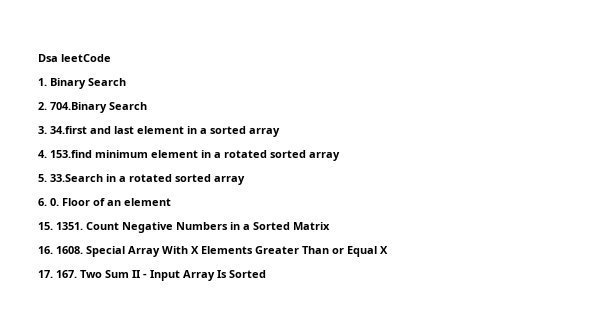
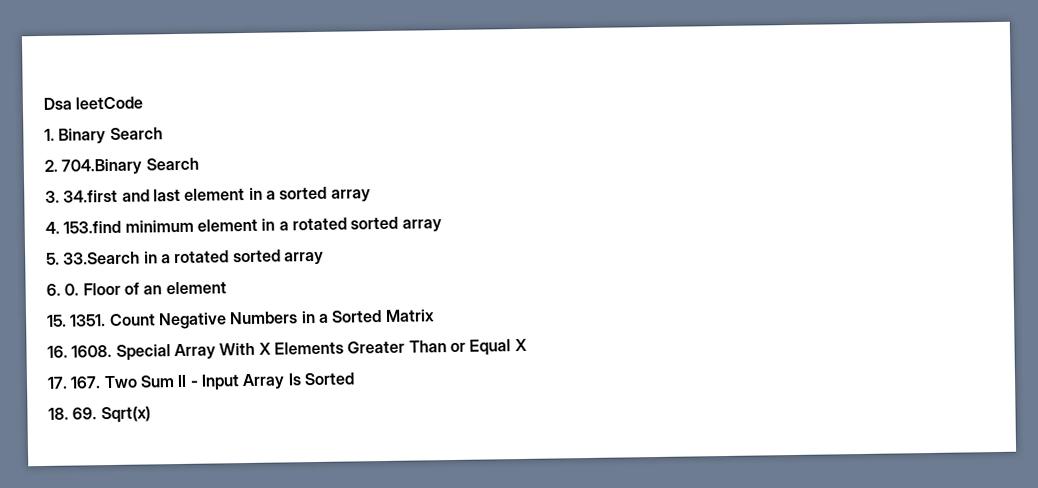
+ 18. 69. Sqrt(x)

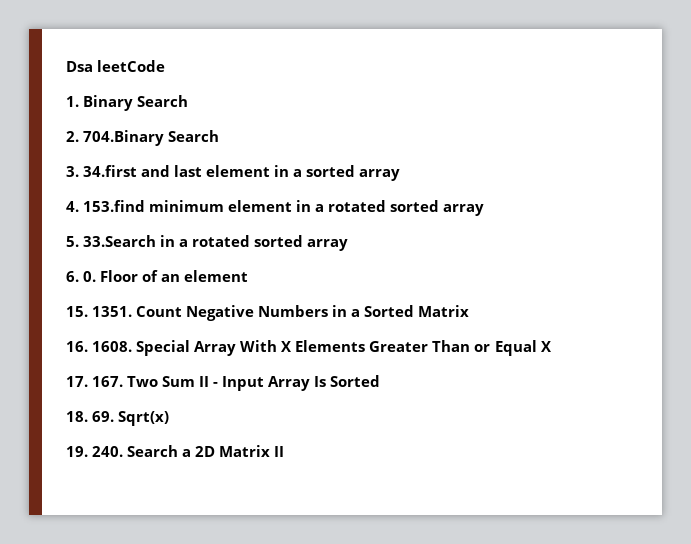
+ 19. 240. Search a 2D Matrix II

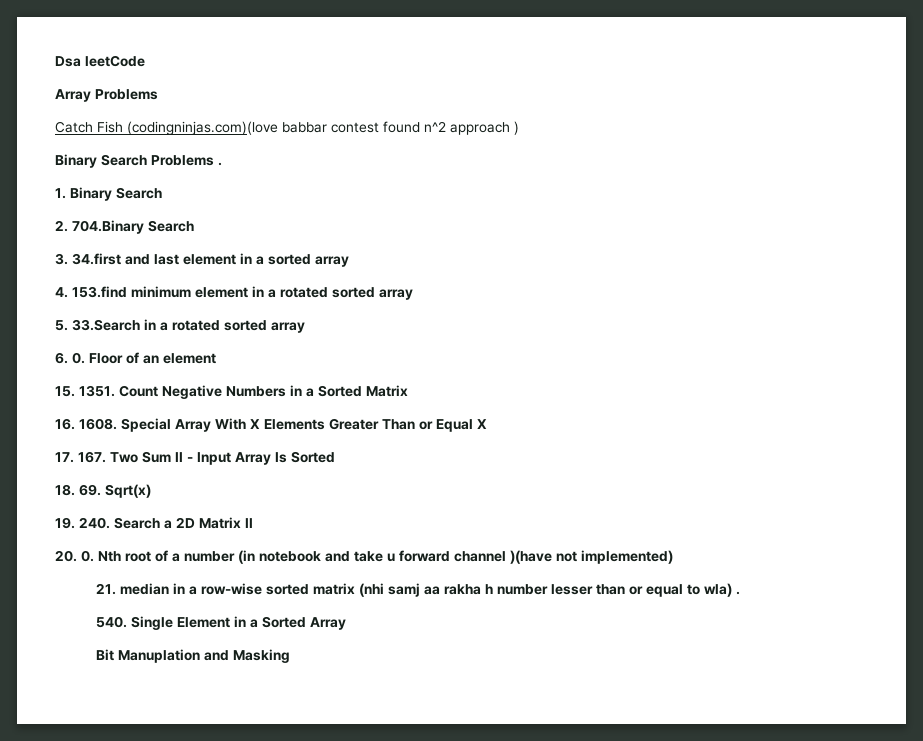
+ Array Problems
+ Catch Fish (codingninjas.com)(love babbar contest found n^2 approach )
+ Binary Search Problems .
+ 20. 0. Nth root of a number (in notebook and take u forward channel )(have not implemented)
+ 21. median in a row-wise sorted matrix (nhi samj aa rakha h number lesser than or equal to wla) .
+ 540. Single Element in a Sorted Array
+ Bit Manuplation and Masking

